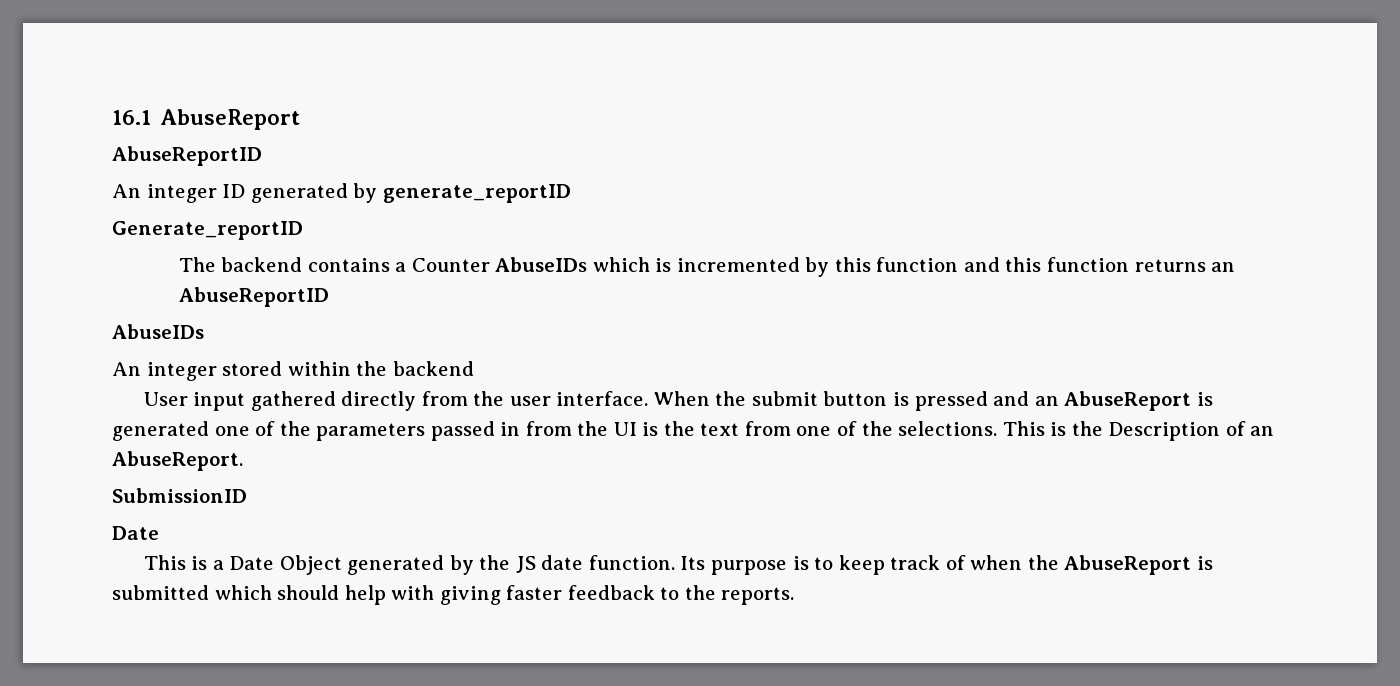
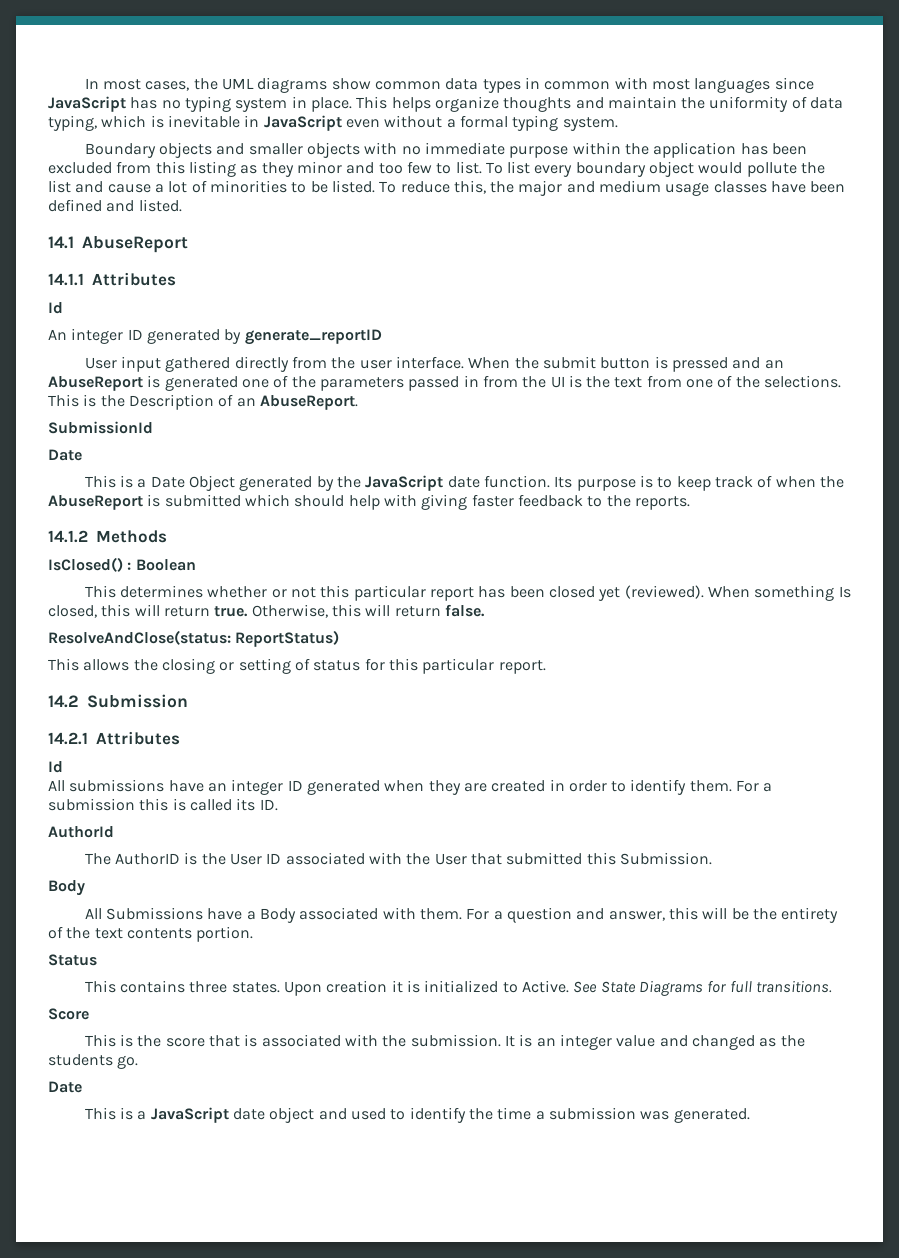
- 16.1 AbuseReport
- AbuseReportID
+ In most cases, the UML diagrams show common data types in common with most languages since JavaScript has no typing system in place. This helps organize thoughts and maintain the uniformity of data typing, which is inevitable in JavaScript even without a formal typing system.
+ Boundary objects and smaller objects with no immediate purpose within the application has been excluded from this listing as they minor and too few to list. To list every boundary object would pollute the list and cause a lot of minorities to be listed. To reduce this, the major and medium usage classes have been defined and listed.
+ 14.1 AbuseReport
+ 14.1.1 Attributes
+ Id
- Generate_reportID
- The backend contains a Counter AbuseIDs which is incremented by this function and this function returns an AbuseReportID
- AbuseIDs
- An integer stored within the backend
- SubmissionID
+ SubmissionId
- This is a Date Object generated by the JS date function.
+ This is a Date Object generated by the JavaScript date function.
+ 14.1.2 Methods
+ IsClosed() : Boolean
+ This determines whether or not this particular report has been closed yet (reviewed). When something Is closed, this will return true. Otherwise, this will return false.
+ ResolveAndClose(status: ReportStatus)
+ This allows the closing or setting of status for this particular report.
+ 14.2 Submission
+ 14.2.1 Attributes
+ Id
+ All submissions have an integer ID generated when they are created in order to identify them. For a submission this is called its ID.
+ AuthorId
+ The AuthorID is the User ID associated with the User that submitted this Submission.
+ Body
+ All Submissions have a Body associated with them. For a question and answer, this will be the entirety of the text contents portion.
+ Status
+ This contains three states. Upon creation it is initialized to Active. See State Diagrams for full transitions.
+ Score
+ This is the score that is associated with the submission. It is an integer value and changed as the students go.
+ Date
+ This is a JavaScript date object and used to identify the time a submission was generated.

